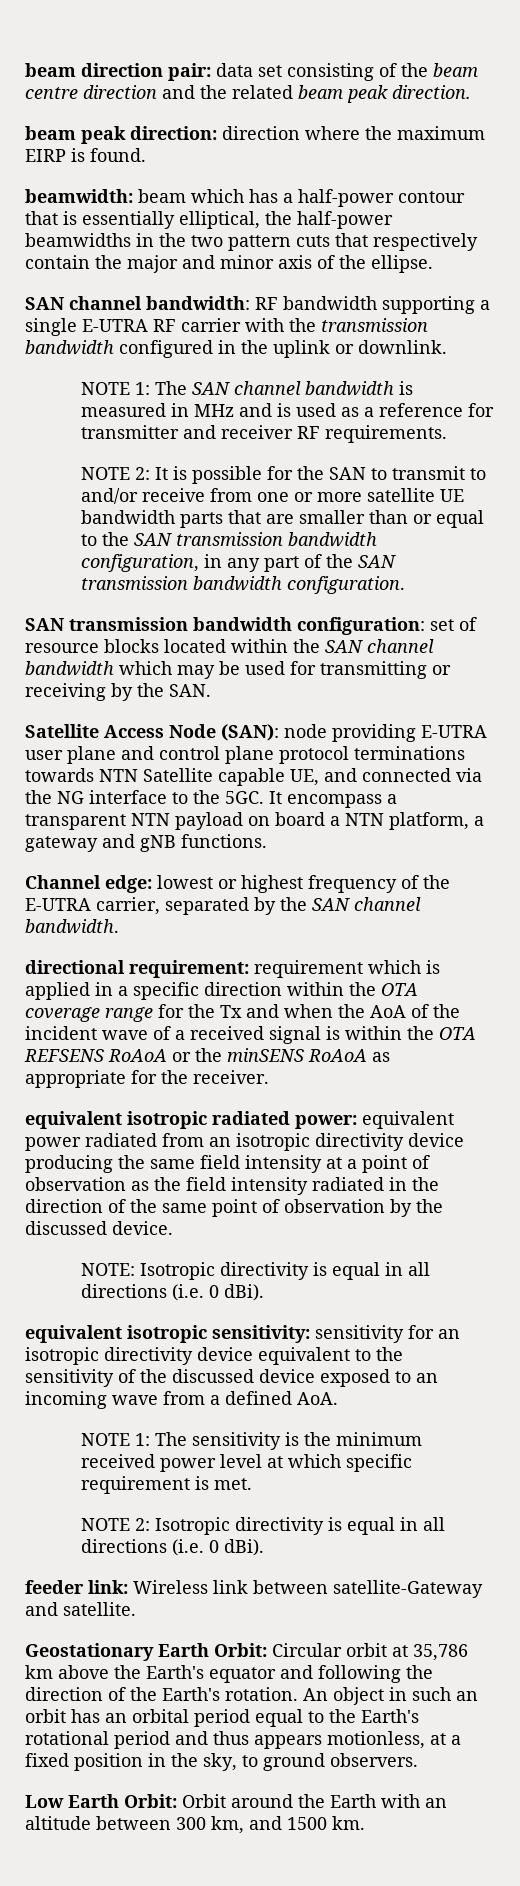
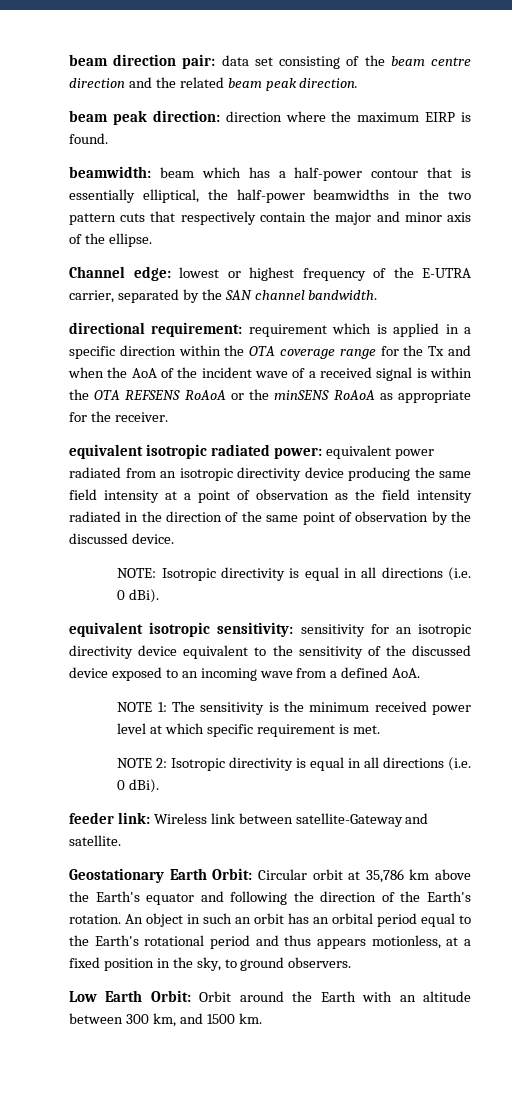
- SAN channel bandwidth: RF bandwidth supporting a single E-UTRA RF carrier with the transmission bandwidth configured in the uplink or downlink.
- NOTE 1: The SAN channel bandwidth is measured in MHz and is used as a reference for transmitter and receiver RF requirements.
- NOTE 2: It is possible for the SAN to transmit to and/or receive from one or more satellite UE bandwidth parts that are smaller than or equal to the SAN transmission bandwidth configuration, in any part of the SAN transmission bandwidth configuration.
- SAN transmission bandwidth configuration: set of resource blocks located within the SAN channel bandwidth which may be used for transmitting or receiving by the SAN.
- Satellite Access Node (SAN): node providing E-UTRA user plane and control plane protocol terminations towards NTN Satellite capable UE, and connected via the NG interface to the 5GC. It encompass a transparent NTN payload on board a NTN platform, a gateway and gNB functions.

